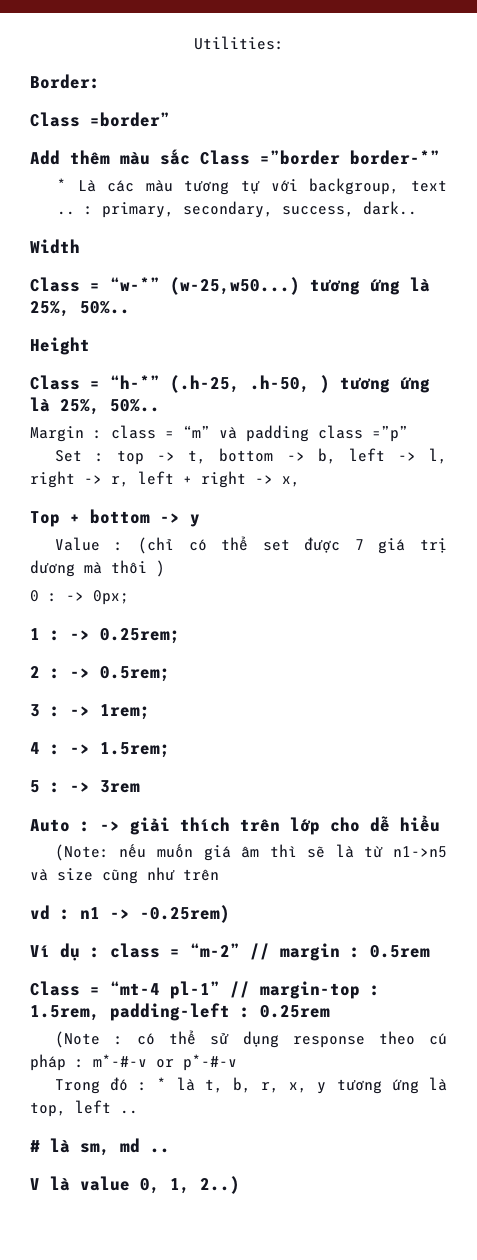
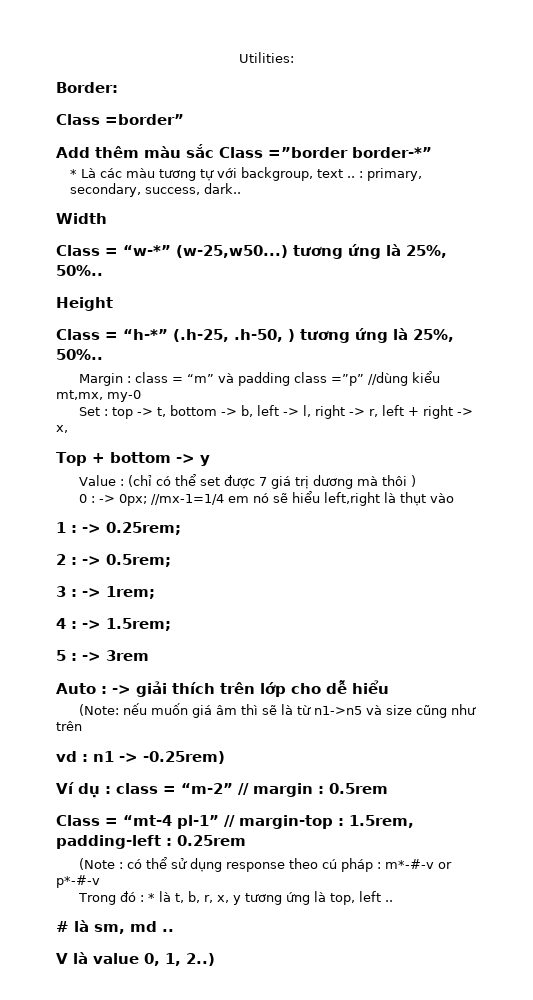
- Margin : class = “m” và padding class =”p”
+ Margin : class = “m” và padding class =”p” //dùng kiểu mt,mx, my-0
- 0 : -> 0px;
+ 0 : -> 0px; //mx-1=1/4 em nó sẽ hiểu left,right là thụt vào

